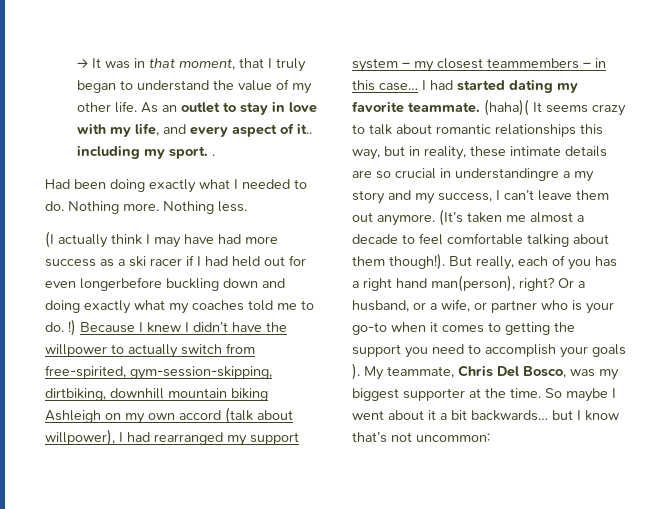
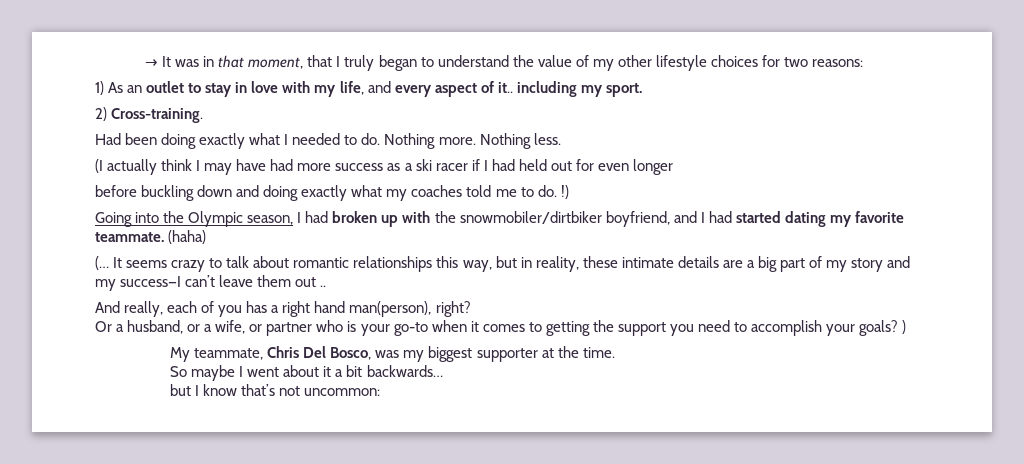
- → It was in that moment, that I truly began to understand the value of my other life. As an outlet to stay in love with my life, and every aspect of it.. including my sport. .
+ → It was in that moment, that I truly began to understand the value of my other lifestyle choices for two reasons:
+ 1) As an outlet to stay in love with my life, and every aspect of it.. including my sport.
+ 2) Cross-training.
- (I actually think I may have had more success as a ski racer if I had held out for even longerbefore buckling down and doing exactly what my coaches told me to do.
+ (I actually think I may have had more success as a ski racer if I had held out for even longer
+ before buckling down and doing exactly what my coaches told me to do.
- !) Because I knew I didn’t have the willpower to actually switch from free-spirited, gym-session-skipping, dirtbiking, downhill mountain biking Ashleigh on my own accord (talk about willpower), I had rearranged my support system – my closest teammembers – in this case… I had started dating my favorite teammate.
+ !)
+ Going into the Olympic season, I had broken up with the snowmobiler/dirtbiker boyfriend, and I had started dating my favorite teammate.
- (haha)( It seems crazy to talk about romantic relationships this way, but in reality, these intimate details are so crucial in understandingre a my story and my success, I can’t leave them out anymore. (It’s taken me almost a decade to feel comfortable talking about them though!). But really, each of you has a right hand man(person), right? Or a husband, or a wife, or partner who is your go-to when it comes to getting the support you need to accomplish your goals ). My teammate, Chris Del Bosco, was my biggest supporter at the time. So maybe I went about it a bit backwards… but I know that’s not uncommon:
+ (haha)
+ (… It seems crazy to talk about romantic relationships this way, but in reality, these intimate details are a big part of my story and my success—I can’t leave them out ..
+ And really, each of you has a right hand man(person), right?
+ Or a husband, or a wife, or partner who is your go-to when it comes to getting the support you need to accomplish your goals? )
+ My teammate, Chris Del Bosco, was my biggest supporter at the time.
+ So maybe I went about it a bit backwards…
+ but I know that’s not uncommon:

